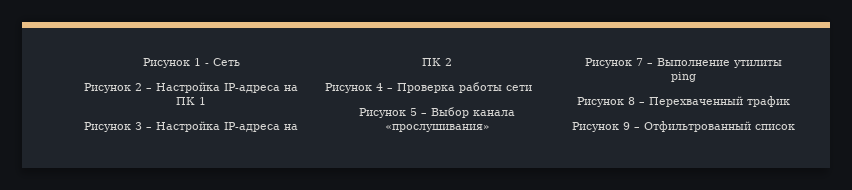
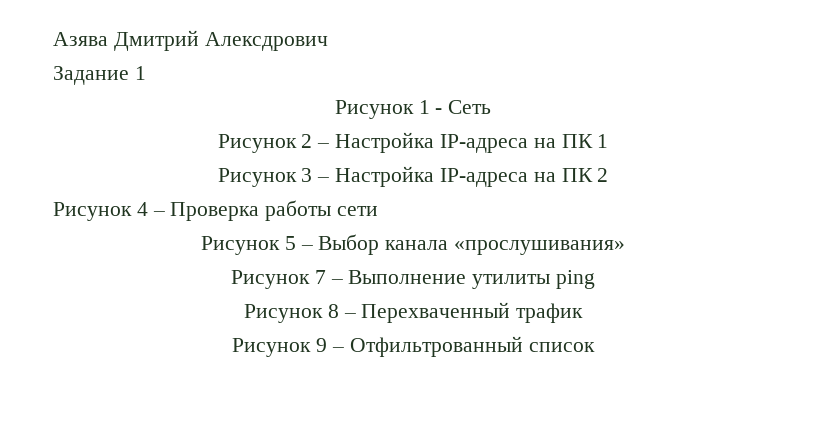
+ Азява Дмитрий Алексдрович
+ Задание 1

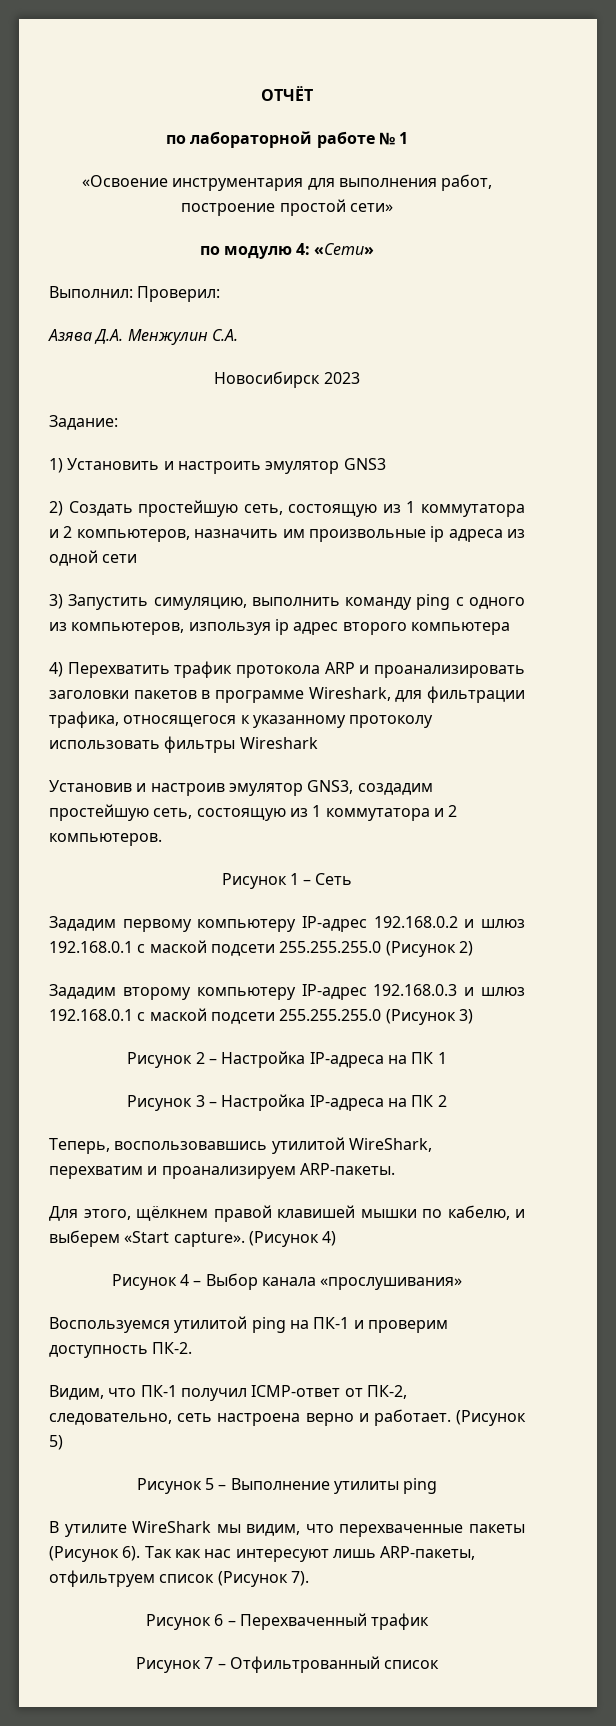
- Азява Дмитрий Алексдрович
- Задание 1
- Рисунок 1 - Сеть
+ ОТЧЁТ
+ по лабораторной работе № 1
+ «Освоение инструментария для выполнения работ, построение простой сети»
+ по модулю 4: «Сети»
+ Выполнил: Проверил:
+ Азява Д.А. Менжулин С.А.
+ Новосибирск 2023
+ Задание:
+ 1) Установить и настроить эмулятор GNS3
+ 2) Создать простейшую сеть, состоящую из 1 коммутатора и 2 компьютеров, назначить им произвольные ip адреса из одной сети
+ 3) Запустить симуляцию, выполнить команду ping с одного из компьютеров, изпользуя ip адрес второго компьютера
+ 4) Перехватить трафик протокола ARP и проанализировать заголовки пакетов в программе Wireshark, для фильтрации трафика, относящегося к указанному протоколу использовать фильтры Wireshark
+ Установив и настроив эмулятор GNS3, создадим простейшую сеть, состоящую из 1 коммутатора и 2 компьютеров.
+ Рисунок 1 – Сеть
+ Зададим первому компьютеру IP-адрес 192.168.0.2 и шлюз 192.168.0.1 с маской подсети 255.255.255.0 (Рисунок 2)
+ Зададим второму компьютеру IP-адрес 192.168.0.3 и шлюз 192.168.0.1 с маской подсети 255.255.255.0 (Рисунок 3)
- Рисунок 4 – Проверка работы сети
- Рисунок 5 – Выбор канала «прослушивания»
- Рисунок 7 – Выполнение утилиты ping
+ Теперь, воспользовавшись утилитой WireShark, перехватим и проанализируем ARP-пакеты.
+ Для этого, щёлкнем правой клавишей мышки по кабелю, и выберем «Start capture». (Рисунок 4)
+ Рисунок 4 – Выбор канала «прослушивания»
+ Воспользуемся утилитой ping на ПК-1 и проверим доступность ПК-2.
+ Видим, что ПК-1 получил ICMP-ответ от ПК-2, следовательно, сеть настроена верно и работает. (Рисунок 5)
+ Рисунок 5 – Выполнение утилиты ping
- Рисунок 8 – Перехваченный трафик
+ В утилите WireShark мы видим, что перехваченные пакеты (Рисунок 6). Так как нас интересуют лишь ARP-пакеты, отфильтруем список (Рисунок 7).
+ Рисунок 6 – Перехваченный трафик
- Рисунок 9 – Отфильтрованный список
+ Рисунок 7 – Отфильтрованный список

